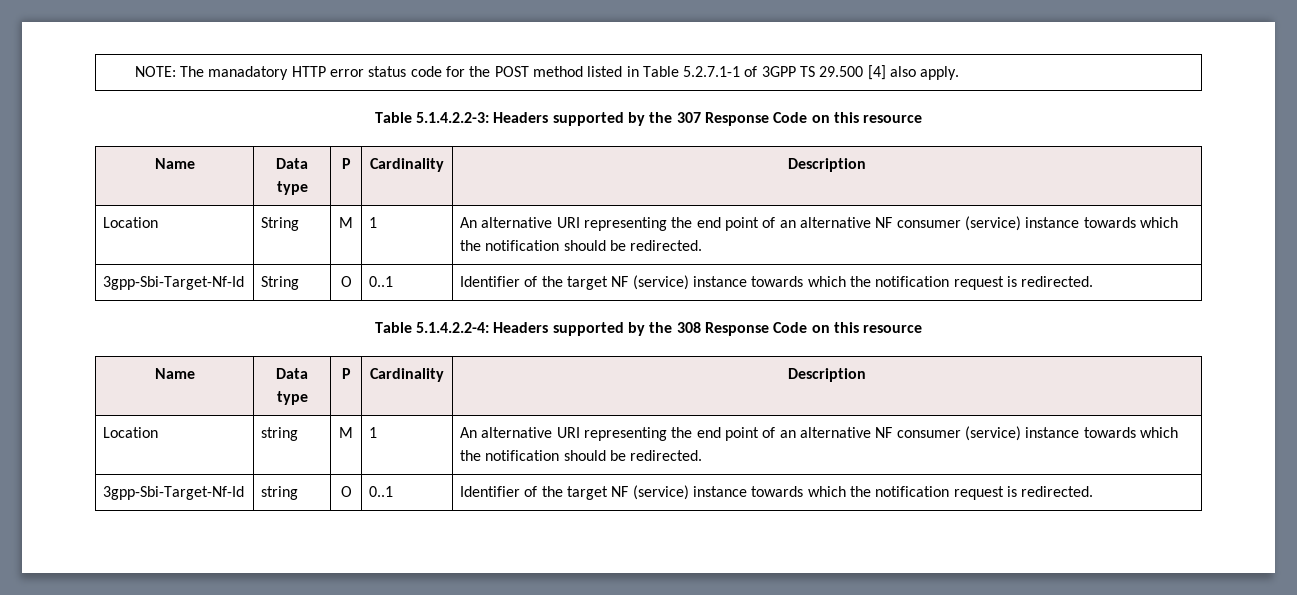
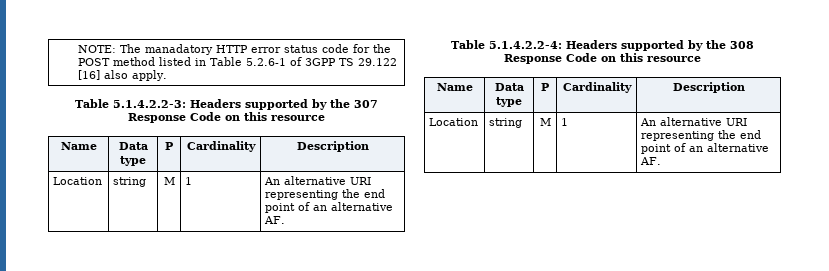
- NOTE: The manadatory HTTP error status code for the POST method listed in Table 5.2.7.1-1 of 3GPP TS 29.500 [4] also apply.
+ NOTE: The manadatory HTTP error status code for the POST method listed in Table 5.2.6-1 of 3GPP TS 29.122 [16] also apply.
  Table 5.1.4.2.2-3: Headers supported by the 307 Response Code on this resource
  Name | Data type | P | Cardinality | Description
- Location | String | M | 1 | An alternative URI representing the end point of an alternative NF consumer (service) instance towards which the notification should be redirected.
- 3gpp-Sbi-Target-Nf-Id | String | O | 0..1 | Identifier of the target NF (service) instance towards which the notification request is redirected.
+ Location | string | M | 1 | An alternative URI representing the end point of an alternative AF.
  Table 5.1.4.2.2-4: Headers supported by the 308 Response Code on this resource
  Name | Data type | P | Cardinality | Description
- Location | string | M | 1 | An alternative URI representing the end point of an alternative NF consumer (service) instance towards which the notification should be redirected.
- 3gpp-Sbi-Target-Nf-Id | string | O | 0..1 | Identifier of the target NF (service) instance towards which the notification request is redirected.
+ Location | string | M | 1 | An alternative URI representing the end point of an alternative AF.

